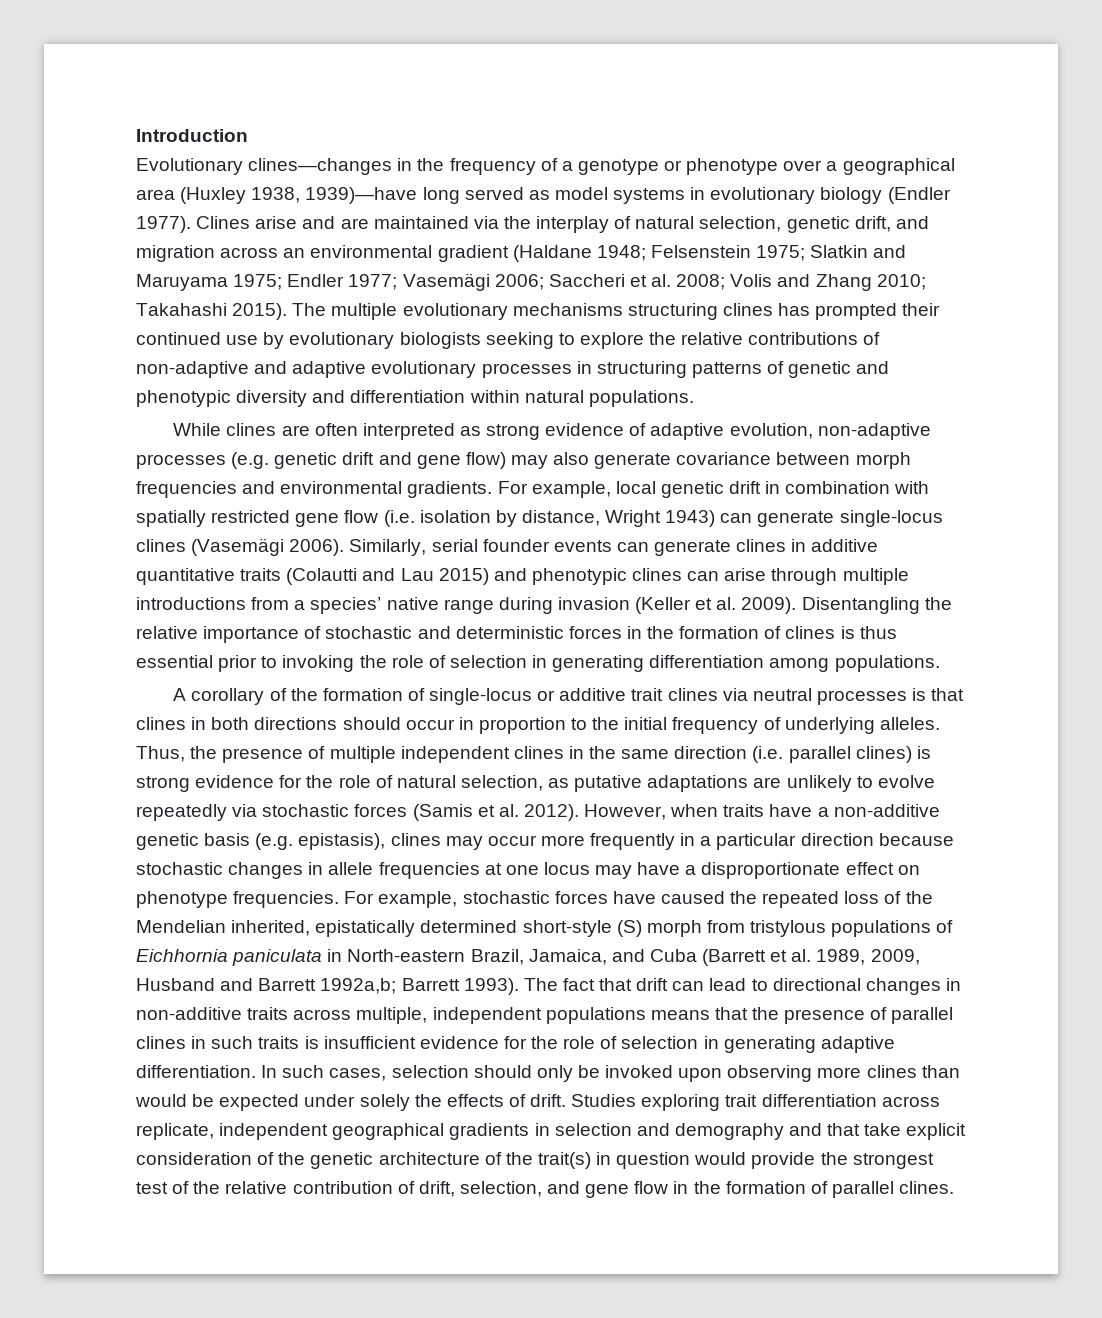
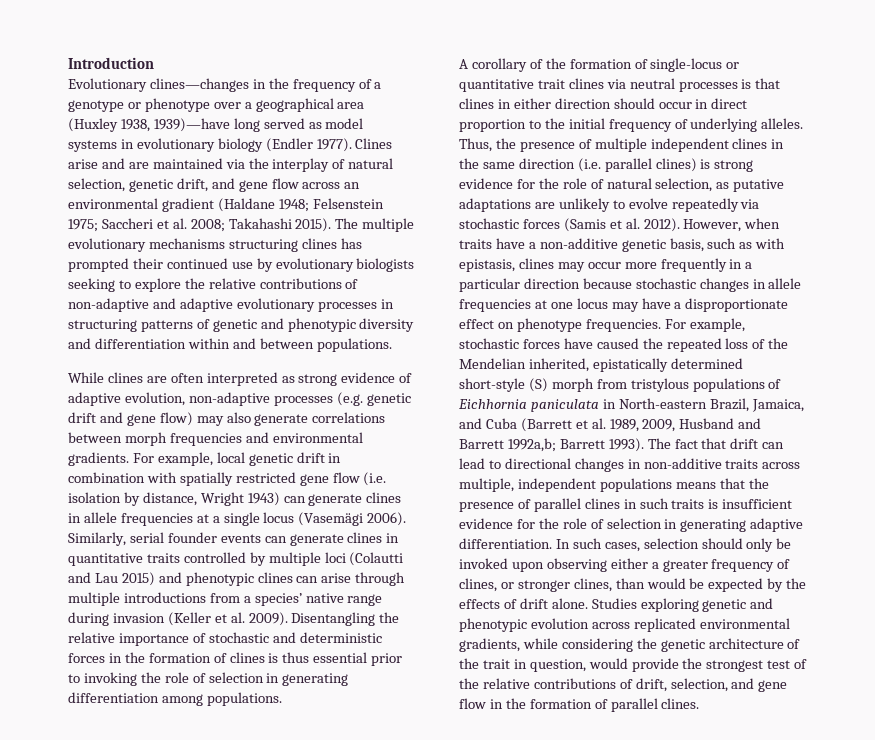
- Clines arise and are maintained via the interplay of natural selection, genetic drift, and migration across an environmental gradient (Haldane 1948; Felsenstein 1975; Slatkin and Maruyama 1975; Endler 1977; Vasemägi 2006; Saccheri et al. 2008; Volis and Zhang 2010; Takahashi 2015).
+ Clines arise and are maintained via the interplay of natural selection, genetic drift, and gene flow across an environmental gradient (Haldane 1948; Felsenstein 1975; Saccheri et al. 2008; Takahashi 2015).
- The multiple evolutionary mechanisms structuring clines has prompted their continued use by evolutionary biologists seeking to explore the relative contributions of non-adaptive and adaptive evolutionary processes in structuring patterns of genetic and phenotypic diversity and differentiation within natural populations.
+ The multiple evolutionary mechanisms structuring clines has prompted their continued use by evolutionary biologists seeking to explore the relative contributions of non-adaptive and adaptive evolutionary processes in structuring patterns of genetic and phenotypic diversity and differentiation within and between populations.
- While clines are often interpreted as strong evidence of adaptive evolution, non-adaptive processes (e.g. genetic drift and gene flow) may also generate covariance between morph frequencies and environmental gradients.
+ While clines are often interpreted as strong evidence of adaptive evolution, non-adaptive processes (e.g. genetic drift and gene flow) may also generate correlations between morph frequencies and environmental gradients.
- For example, local genetic drift in combination with spatially restricted gene flow (i.e. isolation by distance, Wright 1943) can generate single-locus clines (Vasemägi 2006).
+ For example, local genetic drift in combination with spatially restricted gene flow (i.e. isolation by distance, Wright 1943) can generate clines in allele frequencies at a single locus (Vasemägi 2006).
- Similarly, serial founder events can generate clines in additive quantitative traits (Colautti and Lau 2015) and phenotypic clines can arise through multiple introductions from a species’ native range during invasion (Keller et al. 2009).
+ Similarly, serial founder events can generate clines in quantitative traits controlled by multiple loci (Colautti and Lau 2015) and phenotypic clines can arise through multiple introductions from a species’ native range during invasion (Keller et al. 2009).
- A corollary of the formation of single-locus or additive trait clines via neutral processes is that clines in both directions should occur in proportion to the initial frequency of underlying alleles.
+ A corollary of the formation of single-locus or quantitative trait clines via neutral processes is that clines in either direction should occur in direct proportion to the initial frequency of underlying alleles.
- However, when traits have a non-additive genetic basis (e.g. epistasis), clines may occur more frequently in a particular direction because stochastic changes in allele frequencies at one locus may have a disproportionate effect on phenotype frequencies.
+ However, when traits have a non-additive genetic basis, such as with epistasis, clines may occur more frequently in a particular direction because stochastic changes in allele frequencies at one locus may have a disproportionate effect on phenotype frequencies.
- In such cases, selection should only be invoked upon observing more clines than would be expected under solely the effects of drift. Studies exploring trait differentiation across replicate, independent geographical gradients in selection and demography and that take explicit consideration of the genetic architecture of the trait(s) in question would provide the strongest test of the relative contribution of drift, selection, and gene flow in the formation of parallel clines.
+ In such cases, selection should only be invoked upon observing either a greater frequency of clines, or stronger clines, than would be expected by the effects of drift alone. Studies exploring genetic and phenotypic evolution across replicated environmental gradients, while considering the genetic architecture of the trait in question, would provide the strongest test of the relative contributions of drift, selection, and gene flow in the formation of parallel clines.

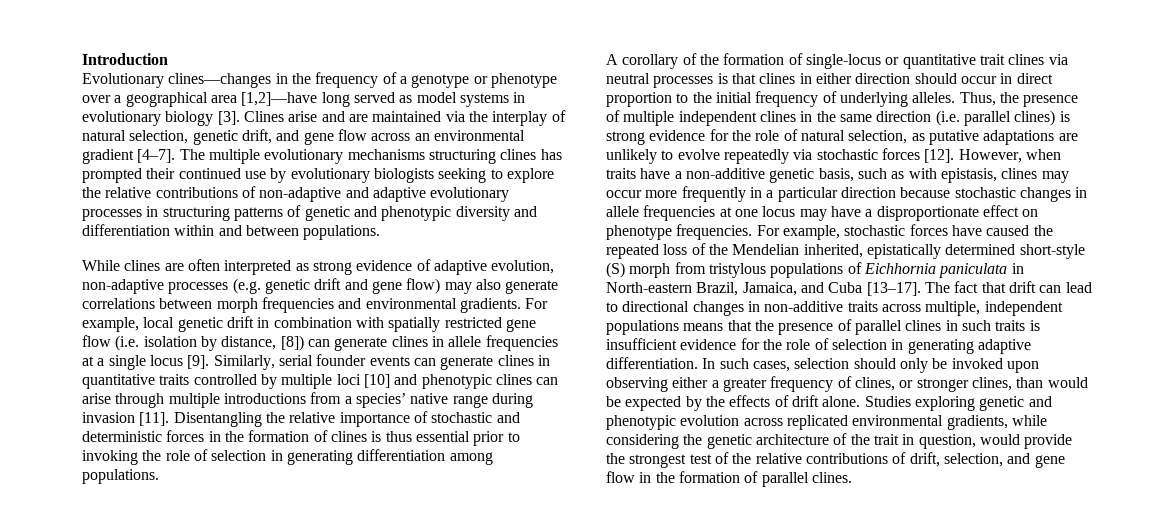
- Evolutionary clines—changes in the frequency of a genotype or phenotype over a geographical area (Huxley 1938, 1939)—have long served as model systems in evolutionary biology (Endler 1977).
+ Evolutionary clines—changes in the frequency of a genotype or phenotype over a geographical area [1,2]—have long served as model systems in evolutionary biology [3].
- Clines arise and are maintained via the interplay of natural selection, genetic drift, and gene flow across an environmental gradient (Haldane 1948; Felsenstein 1975; Saccheri et al. 2008; Takahashi 2015).
+ Clines arise and are maintained via the interplay of natural selection, genetic drift, and gene flow across an environmental gradient [4–7].
- For example, local genetic drift in combination with spatially restricted gene flow (i.e. isolation by distance, Wright 1943) can generate clines in allele frequencies at a single locus (Vasemägi 2006).
+ For example, local genetic drift in combination with spatially restricted gene flow (i.e. isolation by distance, [8]) can generate clines in allele frequencies at a single locus [9].
- Similarly, serial founder events can generate clines in quantitative traits controlled by multiple loci (Colautti and Lau 2015) and phenotypic clines can arise through multiple introductions from a species’ native range during invasion (Keller et al. 2009).
+ Similarly, serial founder events can generate clines in quantitative traits controlled by multiple loci [10] and phenotypic clines can arise through multiple introductions from a species’ native range during invasion [11].
- Thus, the presence of multiple independent clines in the same direction (i.e. parallel clines) is strong evidence for the role of natural selection, as putative adaptations are unlikely to evolve repeatedly via stochastic forces (Samis et al. 2012).
+ Thus, the presence of multiple independent clines in the same direction (i.e. parallel clines) is strong evidence for the role of natural selection, as putative adaptations are unlikely to evolve repeatedly via stochastic forces [12].
- For example, stochastic forces have caused the repeated loss of the Mendelian inherited, epistatically determined short-style (S) morph from tristylous populations of Eichhornia paniculata in North-eastern Brazil, Jamaica, and Cuba (Barrett et al. 1989, 2009, Husband and Barrett 1992a,b; Barrett 1993).
+ For example, stochastic forces have caused the repeated loss of the Mendelian inherited, epistatically determined short-style (S) morph from tristylous populations of Eichhornia paniculata in North-eastern Brazil, Jamaica, and Cuba [13–17].

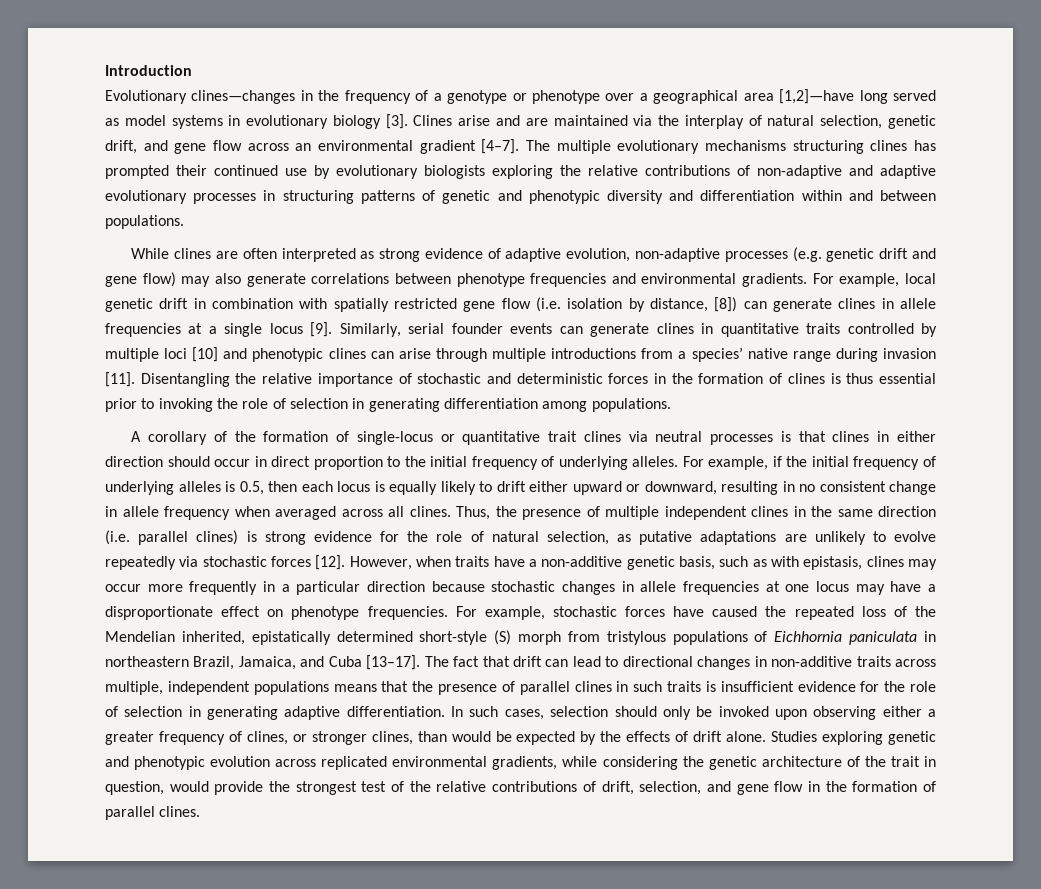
- The multiple evolutionary mechanisms structuring clines has prompted their continued use by evolutionary biologists seeking to explore the relative contributions of non-adaptive and adaptive evolutionary processes in structuring patterns of genetic and phenotypic diversity and differentiation within and between populations.
+ The multiple evolutionary mechanisms structuring clines has prompted their continued use by evolutionary biologists exploring the relative contributions of non-adaptive and adaptive evolutionary processes in structuring patterns of genetic and phenotypic diversity and differentiation within and between populations.
- While clines are often interpreted as strong evidence of adaptive evolution, non-adaptive processes (e.g. genetic drift and gene flow) may also generate correlations between morph frequencies and environmental gradients.
+ While clines are often interpreted as strong evidence of adaptive evolution, non-adaptive processes (e.g. genetic drift and gene flow) may also generate correlations between phenotype frequencies and environmental gradients.
+ For example, if the initial frequency of underlying alleles is 0.5, then each locus is equally likely to drift either upward or downward, resulting in no consistent change in allele frequency when averaged across all clines.
- For example, stochastic forces have caused the repeated loss of the Mendelian inherited, epistatically determined short-style (S) morph from tristylous populations of Eichhornia paniculata in North-eastern Brazil, Jamaica, and Cuba [13–17].
+ For example, stochastic forces have caused the repeated loss of the Mendelian inherited, epistatically determined short-style (S) morph from tristylous populations of Eichhornia paniculata in northeastern Brazil, Jamaica, and Cuba [13–17].

